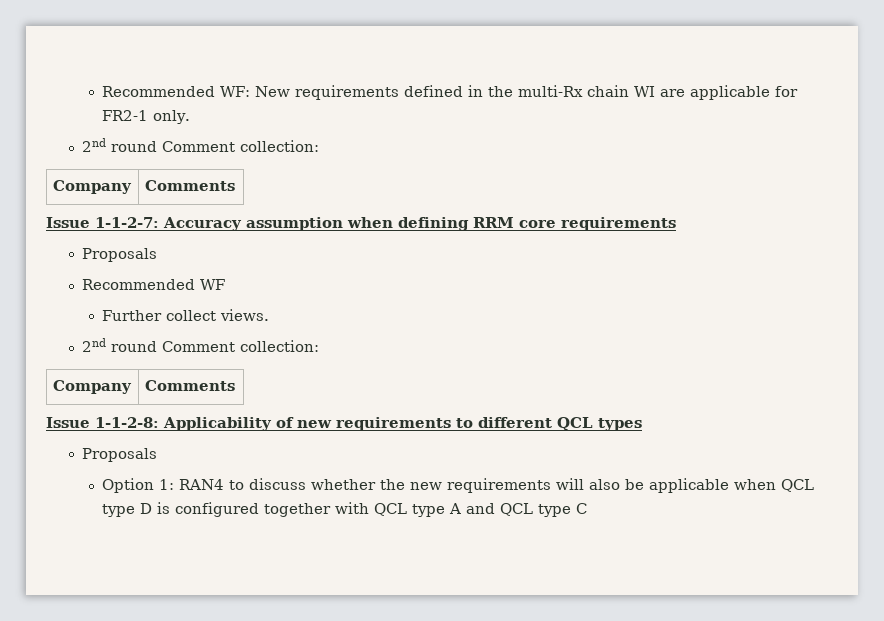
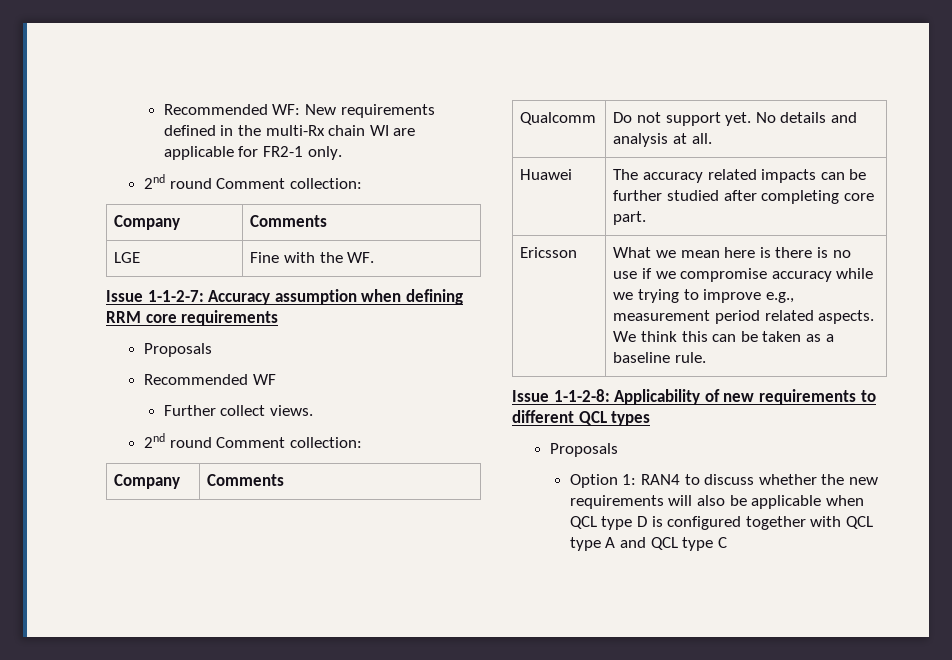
+ LGE | Fine with the WF.
+ Qualcomm | Do not support yet. No details and analysis at all.
+ Huawei | The accuracy related impacts can be further studied after completing core part.
+ Ericsson | What we mean here is there is no use if we compromise accuracy while we trying to improve e.g., measurement period related aspects. We think this can be taken as a baseline rule.

